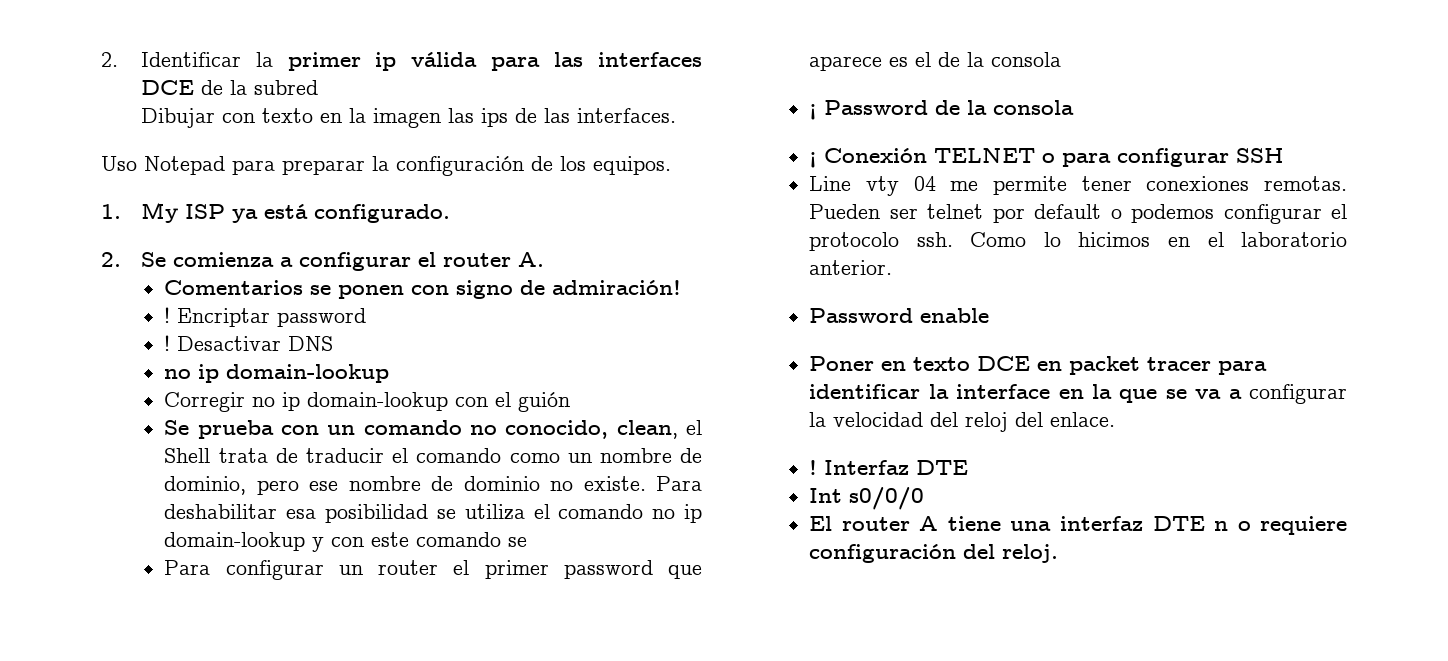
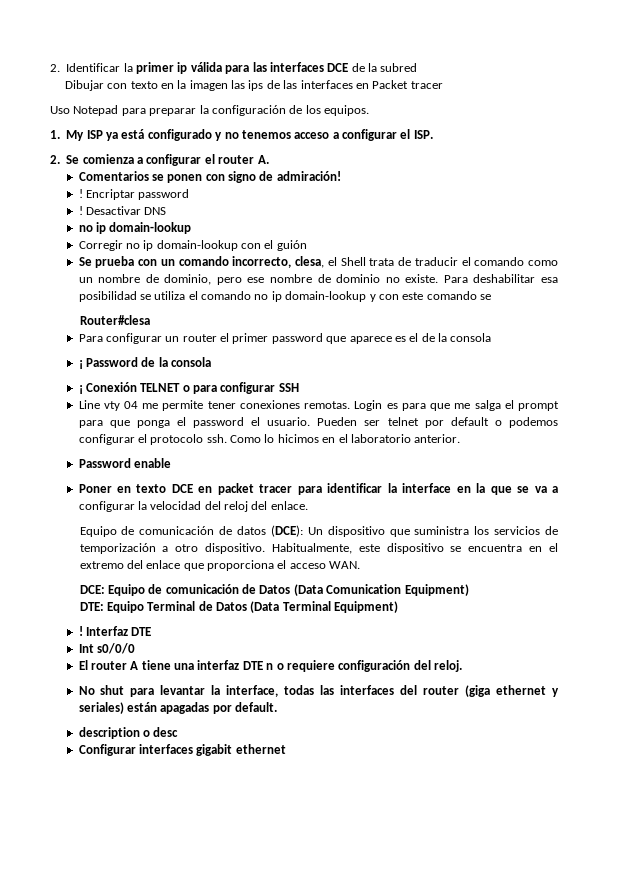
- Dibujar con texto en la imagen las ips de las interfaces.
+ Dibujar con texto en la imagen las ips de las interfaces en Packet tracer
- 1. My ISP ya está configurado.
+ 1. My ISP ya está configurado y no tenemos acceso a configurar el ISP.
- Se prueba con un comando no conocido, clean, el Shell trata de traducir el comando como un nombre de dominio, pero ese nombre de dominio no existe.
+ Se prueba con un comando incorrecto, clesa, el Shell trata de traducir el comando como un nombre de dominio, pero ese nombre de dominio no existe.
+ Router#clesa
+ Login es para que me salga el prompt para que ponga el password el usuario.
+ Equipo de comunicación de datos (DCE): Un dispositivo que suministra los servicios de temporización a otro dispositivo. Habitualmente, este dispositivo se encuentra en el extremo del enlace que proporciona el acceso WAN.
+ DCE: Equipo de comunicación de Datos (Data Comunication Equipment)
+ DTE: Equipo Terminal de Datos (Data Terminal Equipment)
+ No shut para levantar la interface, todas las interfaces del router (giga ethernet y seriales) están apagadas por default.
+ description o desc
+ Configurar interfaces gigabit ethernet

